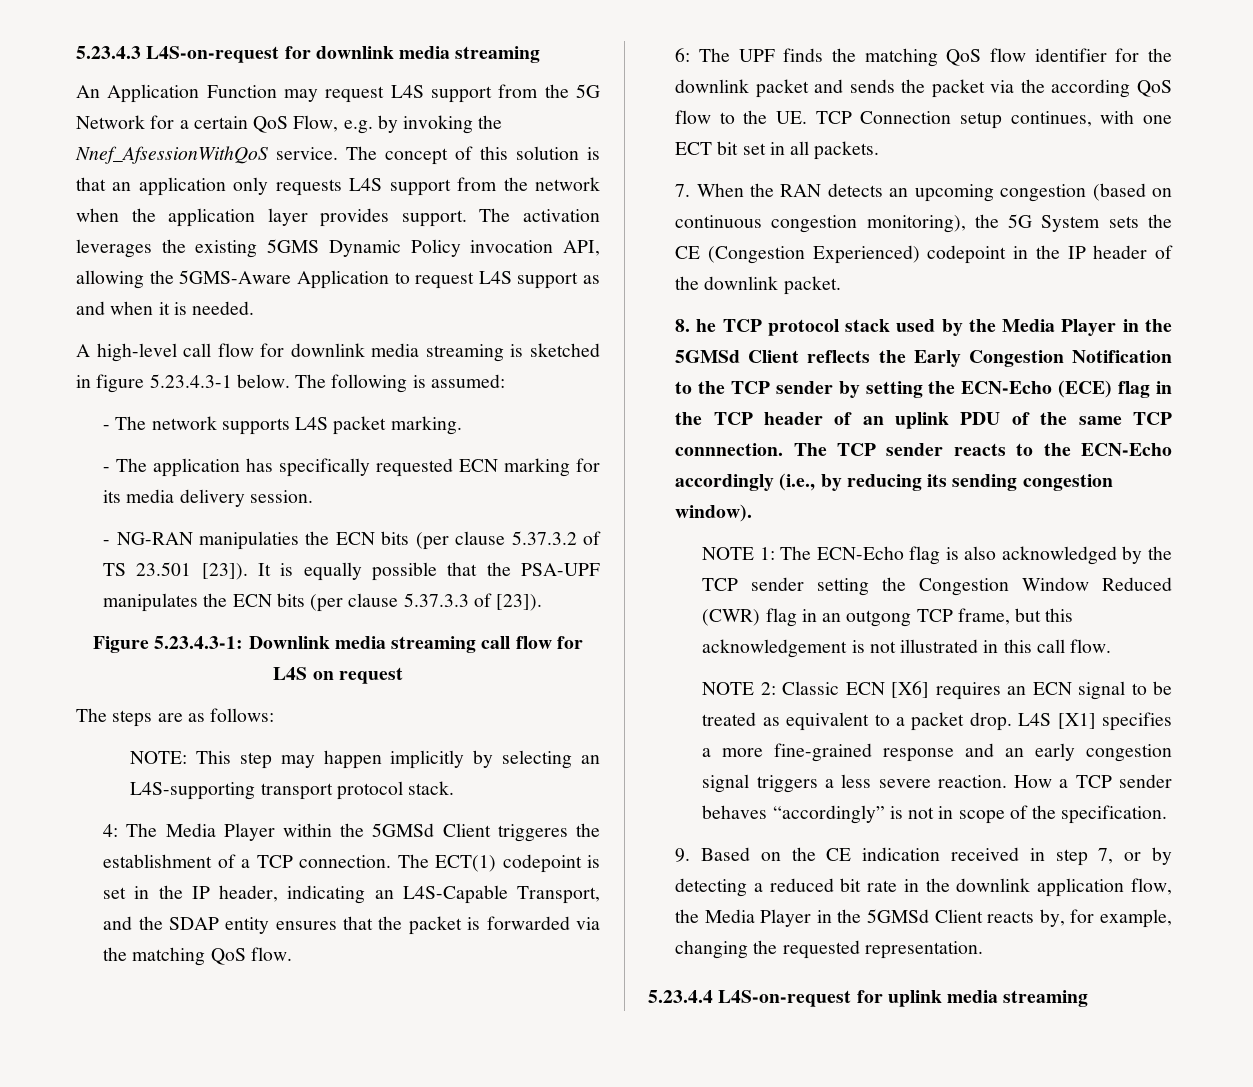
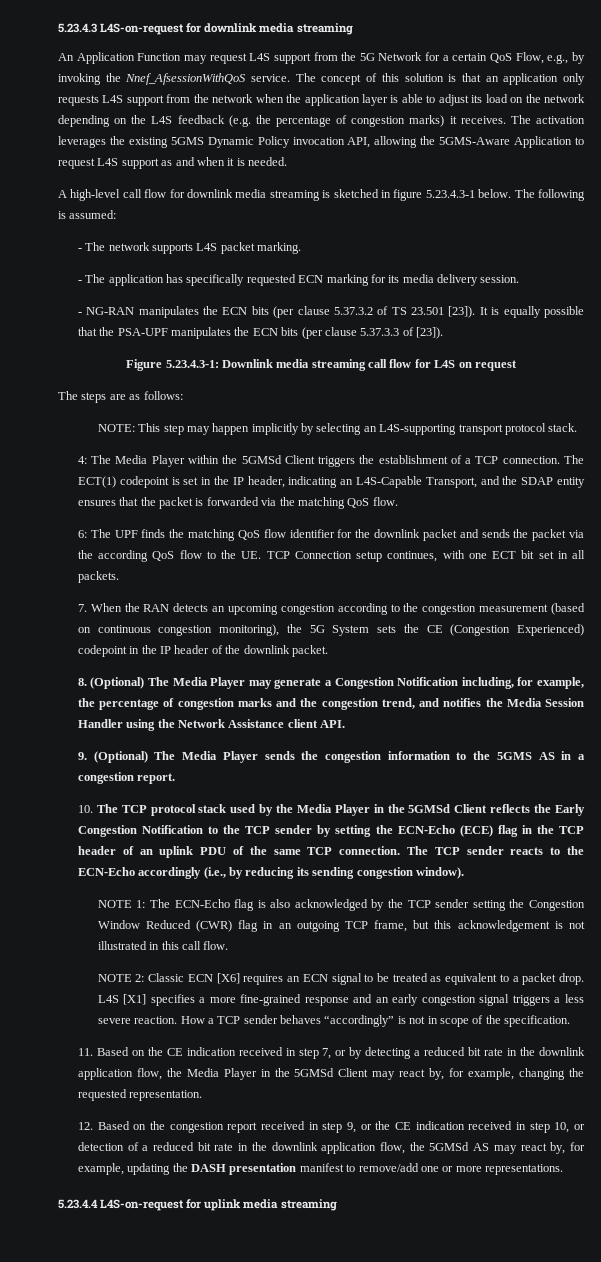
- An Application Function may request L4S support from the 5G Network for a certain QoS Flow, e.g. by invoking the Nnef_AfsessionWithQoS service.
+ An Application Function may request L4S support from the 5G Network for a certain QoS Flow, e.g., by invoking the Nnef_AfsessionWithQoS service.
- The concept of this solution is that an application only requests L4S support from the network when the application layer provides support.
+ The concept of this solution is that an application only requests L4S support from the network when the application layer is able to adjust its load on the network depending on the L4S feedback (e.g. the percentage of congestion marks) it receives.
- - NG-RAN manipulaties the ECN bits (per clause 5.37.3.2 of TS 23.501 [23]).
+ - NG-RAN manipulates the ECN bits (per clause 5.37.3.2 of TS 23.501 [23]).
- 4: The Media Player within the 5GMSd Client triggeres the establishment of a TCP connection.
+ 4: The Media Player within the 5GMSd Client triggers the establishment of a TCP connection.
- 7. When the RAN detects an upcoming congestion (based on continuous congestion monitoring), the 5G System sets the CE (Congestion Experienced) codepoint in the IP header of the downlink packet.
+ 7. When the RAN detects an upcoming congestion according to the congestion measurement (based on continuous congestion monitoring), the 5G System sets the CE (Congestion Experienced) codepoint in the IP header of the downlink packet.
- 8. he TCP protocol stack used by the Media Player in the 5GMSd Client reflects the Early Congestion Notification to the TCP sender by setting the ECN-Echo (ECE) flag in the TCP header of an uplink PDU of the same TCP connnection.
+ 8. (Optional) The Media Player may generate a Congestion Notification including, for example, the percentage of congestion marks and the congestion trend, and notifies the Media Session Handler using the Network Assistance client API.
+ 9. (Optional) The Media Player sends the congestion information to the 5GMS AS in a congestion report.
+ 10. The TCP protocol stack used by the Media Player in the 5GMSd Client reflects the Early Congestion Notification to the TCP sender by setting the ECN-Echo (ECE) flag in the TCP header of an uplink PDU of the same TCP connection.
- NOTE 1: The ECN-Echo flag is also acknowledged by the TCP sender setting the Congestion Window Reduced (CWR) flag in an outgong TCP frame, but this acknowledgement is not illustrated in this call flow.
+ NOTE 1: The ECN-Echo flag is also acknowledged by the TCP sender setting the Congestion Window Reduced (CWR) flag in an outgoing TCP frame, but this acknowledgement is not illustrated in this call flow.
- 9. Based on the CE indication received in step 7, or by detecting a reduced bit rate in the downlink application flow, the Media Player in the 5GMSd Client reacts by, for example, changing the requested representation.
+ 11. Based on the CE indication received in step 7, or by detecting a reduced bit rate in the downlink application flow, the Media Player in the 5GMSd Client may react by, for example, changing the requested representation.
+ 12. Based on the congestion report received in step 9, or the CE indication received in step 10, or detection of a reduced bit rate in the downlink application flow, the 5GMSd AS may react by, for example, updating the DASH presentation manifest to remove/add one or more representations.

